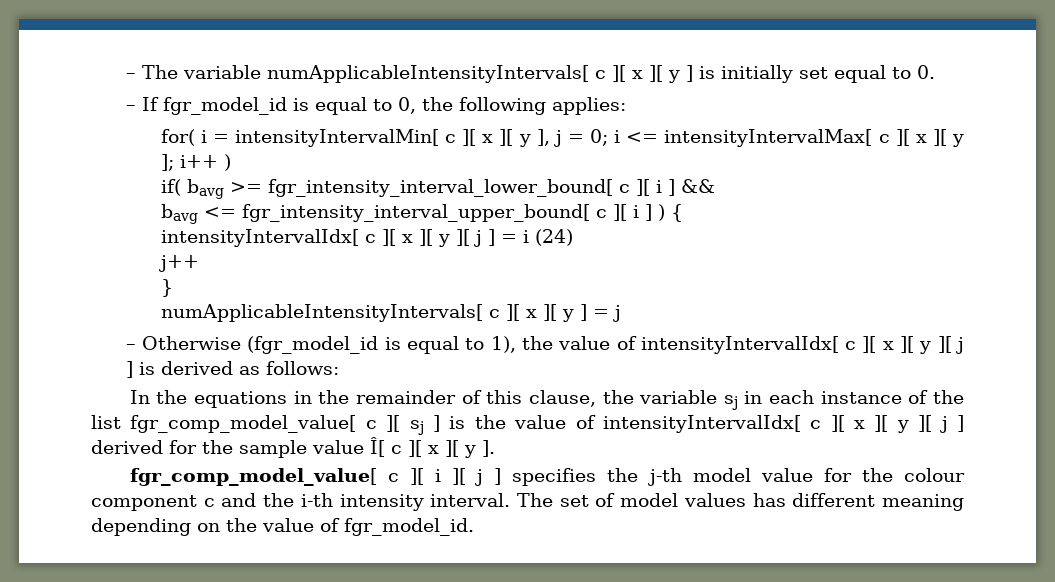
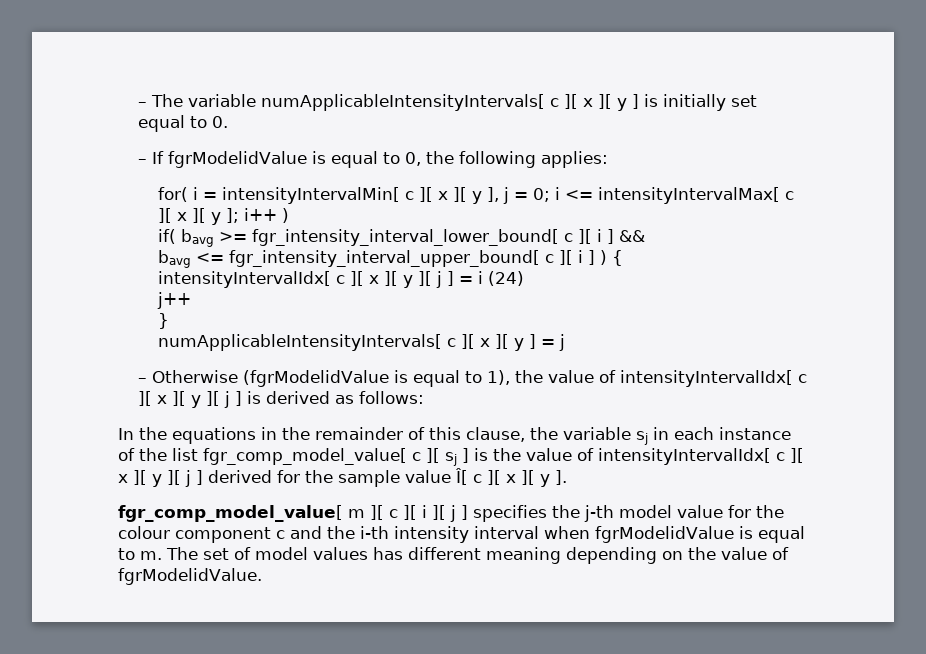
- – If fgr_model_id is equal to 0, the following applies:
+ – If fgrModelidValue is equal to 0, the following applies:
- – Otherwise (fgr_model_id is equal to 1), the value of intensityIntervalIdx[ c ][ x ][ y ][ j ] is derived as follows:
+ – Otherwise (fgrModelidValue is equal to 1), the value of intensityIntervalIdx[ c ][ x ][ y ][ j ] is derived as follows:
- fgr_comp_model_value[ c ][ i ][ j ] specifies the j-th model value for the colour component c and the i-th intensity interval.
+ fgr_comp_model_value[ m ][ c ][ i ][ j ] specifies the j-th model value for the colour component c and the i-th intensity interval when fgrModelidValue is equal to m.
- The set of model values has different meaning depending on the value of fgr_model_id.
+ The set of model values has different meaning depending on the value of fgrModelidValue.

